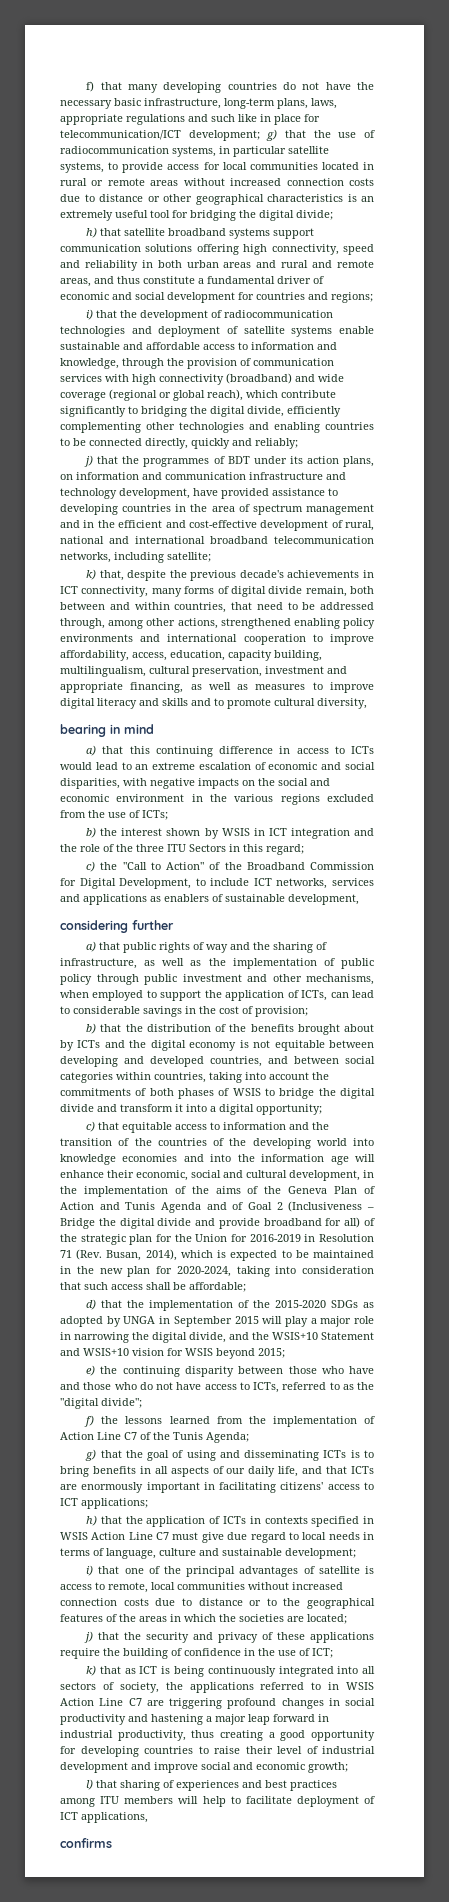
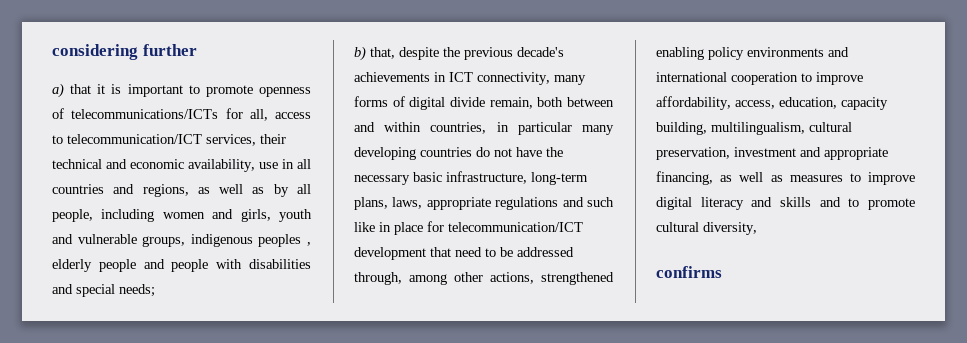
- f) that many developing countries do not have the necessary basic infrastructure, long-term plans, laws, appropriate regulations and such like in place for telecommunication/ICT development; g) that the use of radiocommunication systems, in particular satellite systems, to provide access for local communities located in rural or remote areas without increased connection costs due to distance or other geographical characteristics is an extremely useful tool for bridging the digital divide;
- h) that satellite broadband systems support communication solutions offering high connectivity, speed and reliability in both urban areas and rural and remote areas, and thus constitute a fundamental driver of economic and social development for countries and regions;
- i) that the development of radiocommunication technologies and deployment of satellite systems enable sustainable and affordable access to information and knowledge, through the provision of communication services with high connectivity (broadband) and wide coverage (regional or global reach), which contribute significantly to bridging the digital divide, efficiently complementing other technologies and enabling countries to be connected directly, quickly and reliably;
- j) that the programmes of BDT under its action plans, on information and communication infrastructure and technology development, have provided assistance to developing countries in the area of spectrum management and in the efficient and cost-effective development of rural, national and international broadband telecommunication networks, including satellite;
- k) that, despite the previous decade's achievements in ICT connectivity, many forms of digital divide remain, both between and within countries, that need to be addressed through, among other actions, strengthened enabling policy environments and international cooperation to improve affordability, access, education, capacity building, multilingualism, cultural preservation, investment and appropriate financing, as well as measures to improve digital literacy and skills and to promote cultural diversity,
+ considering further
+ a) that it is important to promote openness of telecommunications/ICTs for all, access to telecommunication/ICT services, their technical and economic availability, use in all countries and regions, as well as by all people, including women and girls, youth and vulnerable groups, indigenous peoples , elderly people and people with disabilities and special needs;
+ b) that, despite the previous decade's achievements in ICT connectivity, many forms of digital divide remain, both between and within countries, in particular many developing countries do not have the necessary basic infrastructure, long-term plans, laws, appropriate regulations and such like in place for telecommunication/ICT development that need to be addressed through, among other actions, strengthened enabling policy environments and international cooperation to improve affordability, access, education, capacity building, multilingualism, cultural preservation, investment and appropriate financing, as well as measures to improve digital literacy and skills and to promote cultural diversity,
- bearing in mind
- a) that this continuing difference in access to ICTs would lead to an extreme escalation of economic and social disparities, with negative impacts on the social and economic environment in the various regions excluded from the use of ICTs;
- b) the interest shown by WSIS in ICT integration and the role of the three ITU Sectors in this regard;
- c) the "Call to Action" of the Broadband Commission for Digital Development, to include ICT networks, services and applications as enablers of sustainable development,
- considering further
- a) that public rights of way and the sharing of infrastructure, as well as the implementation of public policy through public investment and other mechanisms, when employed to support the application of ICTs, can lead to considerable savings in the cost of provision;
- b) that the distribution of the benefits brought about by ICTs and the digital economy is not equitable between developing and developed countries, and between social categories within countries, taking into account the commitments of both phases of WSIS to bridge the digital divide and transform it into a digital opportunity;
- c) that equitable access to information and the transition of the countries of the developing world into knowledge economies and into the information age will enhance their economic, social and cultural development, in the implementation of the aims of the Geneva Plan of Action and Tunis Agenda and of Goal 2 (Inclusiveness – Bridge the digital divide and provide broadband for all) of the strategic plan for the Union for 2016-2019 in Resolution 71 (Rev. Busan, 2014), which is expected to be maintained in the new plan for 2020-2024, taking into consideration that such access shall be affordable;
- d) that the implementation of the 2015-2020 SDGs as adopted by UNGA in September 2015 will play a major role in narrowing the digital divide, and the WSIS+10 Statement and WSIS+10 vision for WSIS beyond 2015;
- e) the continuing disparity between those who have and those who do not have access to ICTs, referred to as the "digital divide";
- f) the lessons learned from the implementation of Action Line C7 of the Tunis Agenda;
- g) that the goal of using and disseminating ICTs is to bring benefits in all aspects of our daily life, and that ICTs are enormously important in facilitating citizens' access to ICT applications;
- h) that the application of ICTs in contexts specified in WSIS Action Line C7 must give due regard to local needs in terms of language, culture and sustainable development;
- i) that one of the principal advantages of satellite is access to remote, local communities without increased connection costs due to distance or to the geographical features of the areas in which the societies are located;
- j) that the security and privacy of these applications require the building of confidence in the use of ICT;
- k) that as ICT is being continuously integrated into all sectors of society, the applications referred to in WSIS Action Line C7 are triggering profound changes in social productivity and hastening a major leap forward in industrial productivity, thus creating a good opportunity for developing countries to raise their level of industrial development and improve social and economic growth;
- l) that sharing of experiences and best practices among ITU members will help to facilitate deployment of ICT applications,

